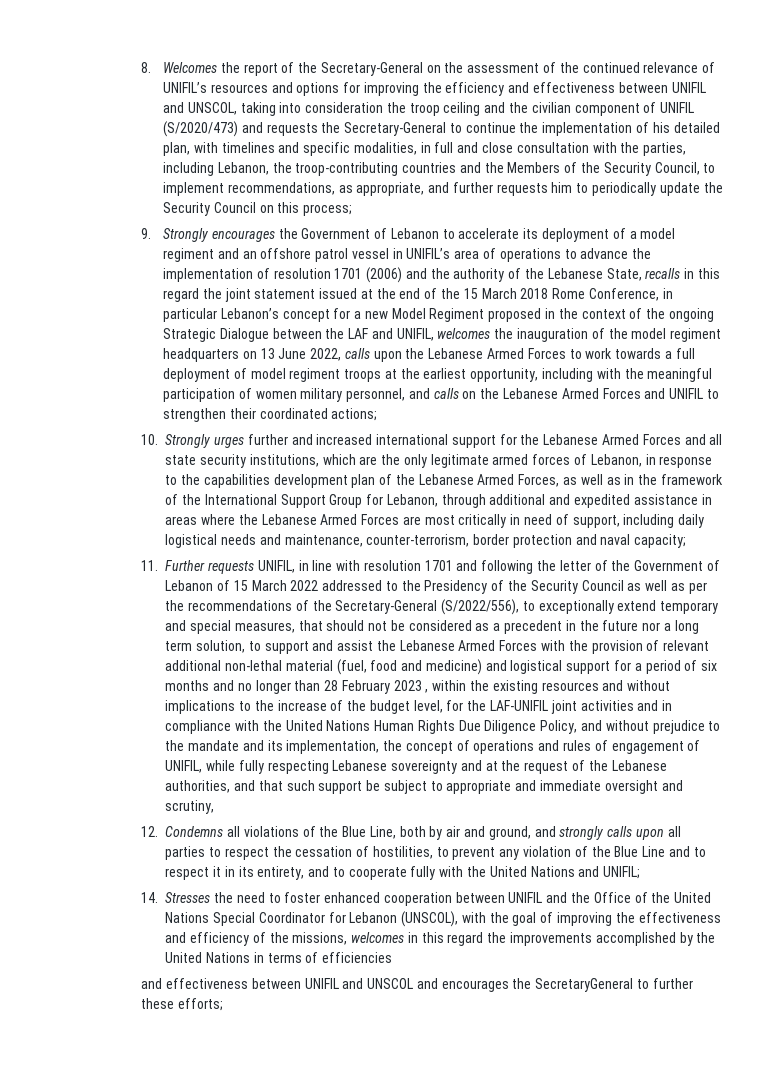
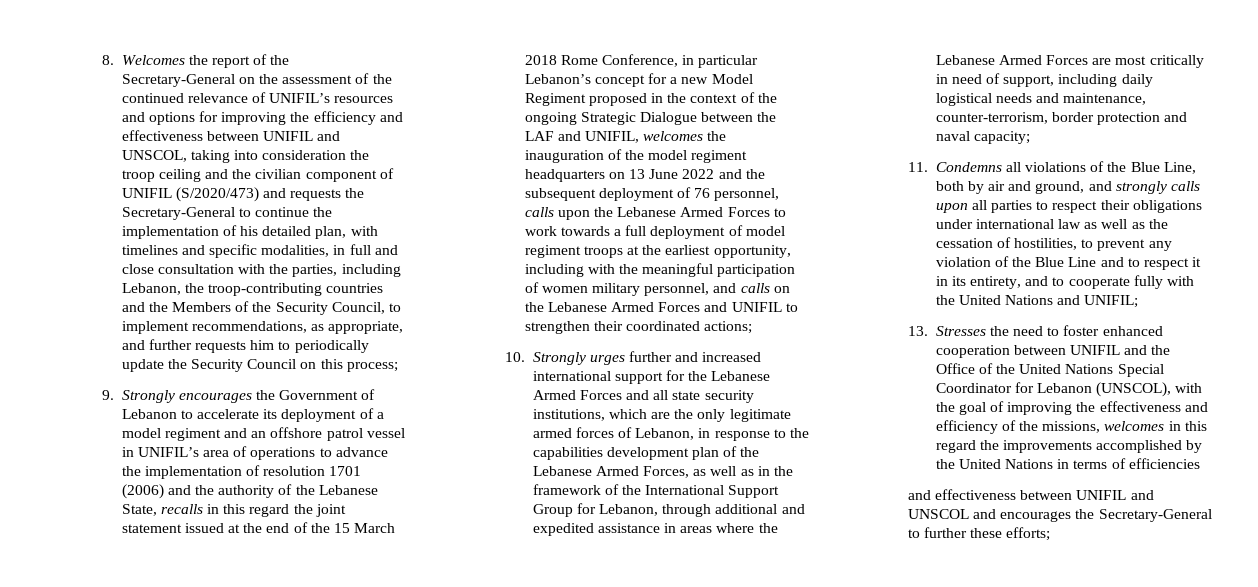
- 9. Strongly encourages the Government of Lebanon to accelerate its deployment of a model regiment and an offshore patrol vessel in UNIFIL’s area of operations to advance the implementation of resolution 1701 (2006) and the authority of the Lebanese State, recalls in this regard the joint statement issued at the end of the 15 March 2018 Rome Conference, in particular Lebanon’s concept for a new Model Regiment proposed in the context of the ongoing Strategic Dialogue between the LAF and UNIFIL, welcomes the inauguration of the model regiment headquarters on 13 June 2022, calls upon the Lebanese Armed Forces to work towards a full deployment of model regiment troops at the earliest opportunity, including with the meaningful participation of women military personnel, and calls on the Lebanese Armed Forces and UNIFIL to strengthen their coordinated actions;
+ 9. Strongly encourages the Government of Lebanon to accelerate its deployment of a model regiment and an offshore patrol vessel in UNIFIL’s area of operations to advance the implementation of resolution 1701 (2006) and the authority of the Lebanese State, recalls in this regard the joint statement issued at the end of the 15 March 2018 Rome Conference, in particular Lebanon’s concept for a new Model Regiment proposed in the context of the ongoing Strategic Dialogue between the LAF and UNIFIL, welcomes the inauguration of the model regiment headquarters on 13 June 2022 and the subsequent deployment of 76 personnel, calls upon the Lebanese Armed Forces to work towards a full deployment of model regiment troops at the earliest opportunity, including with the meaningful participation of women military personnel, and calls on the Lebanese Armed Forces and UNIFIL to strengthen their coordinated actions;
- 11. Further requests UNIFIL, in line with resolution 1701 and following the letter of the Government of Lebanon of 15 March 2022 addressed to the Presidency of the Security Council as well as per the recommendations of the Secretary-General (S/2022/556), to exceptionally extend temporary and special measures, that should not be considered as a precedent in the future nor a long term solution, to support and assist the Lebanese Armed Forces with the provision of relevant additional non-lethal material (fuel, food and medicine) and logistical support for a period of six months and no longer than 28 February 2023 , within the existing resources and without implications to the increase of the budget level, for the LAF-UNIFIL joint activities and in compliance with the United Nations Human Rights Due Diligence Policy, and without prejudice to the mandate and its implementation, the concept of operations and rules of engagement of UNIFIL, while fully respecting Lebanese sovereignty and at the request of the Lebanese authorities, and that such support be subject to appropriate and immediate oversight and scrutiny,
- 12. Condemns all violations of the Blue Line, both by air and ground, and strongly calls upon all parties to respect the cessation of hostilities, to prevent any violation of the Blue Line and to respect it in its entirety, and to cooperate fully with the United Nations and UNIFIL;
+ 11. Condemns all violations of the Blue Line, both by air and ground, and strongly calls upon all parties to respect their obligations under international law as well as the cessation of hostilities, to prevent any violation of the Blue Line and to respect it in its entirety, and to cooperate fully with the United Nations and UNIFIL;
- 14. Stresses the need to foster enhanced cooperation between UNIFIL and the Office of the United Nations Special Coordinator for Lebanon (UNSCOL), with the goal of improving the effectiveness and efficiency of the missions, welcomes in this regard the improvements accomplished by the United Nations in terms of efficiencies
+ 13. Stresses the need to foster enhanced cooperation between UNIFIL and the Office of the United Nations Special Coordinator for Lebanon (UNSCOL), with the goal of improving the effectiveness and efficiency of the missions, welcomes in this regard the improvements accomplished by the United Nations in terms of efficiencies
- and effectiveness between UNIFIL and UNSCOL and encourages the SecretaryGeneral to further these efforts;
+ and effectiveness between UNIFIL and UNSCOL and encourages the Secretary-General to further these efforts;

